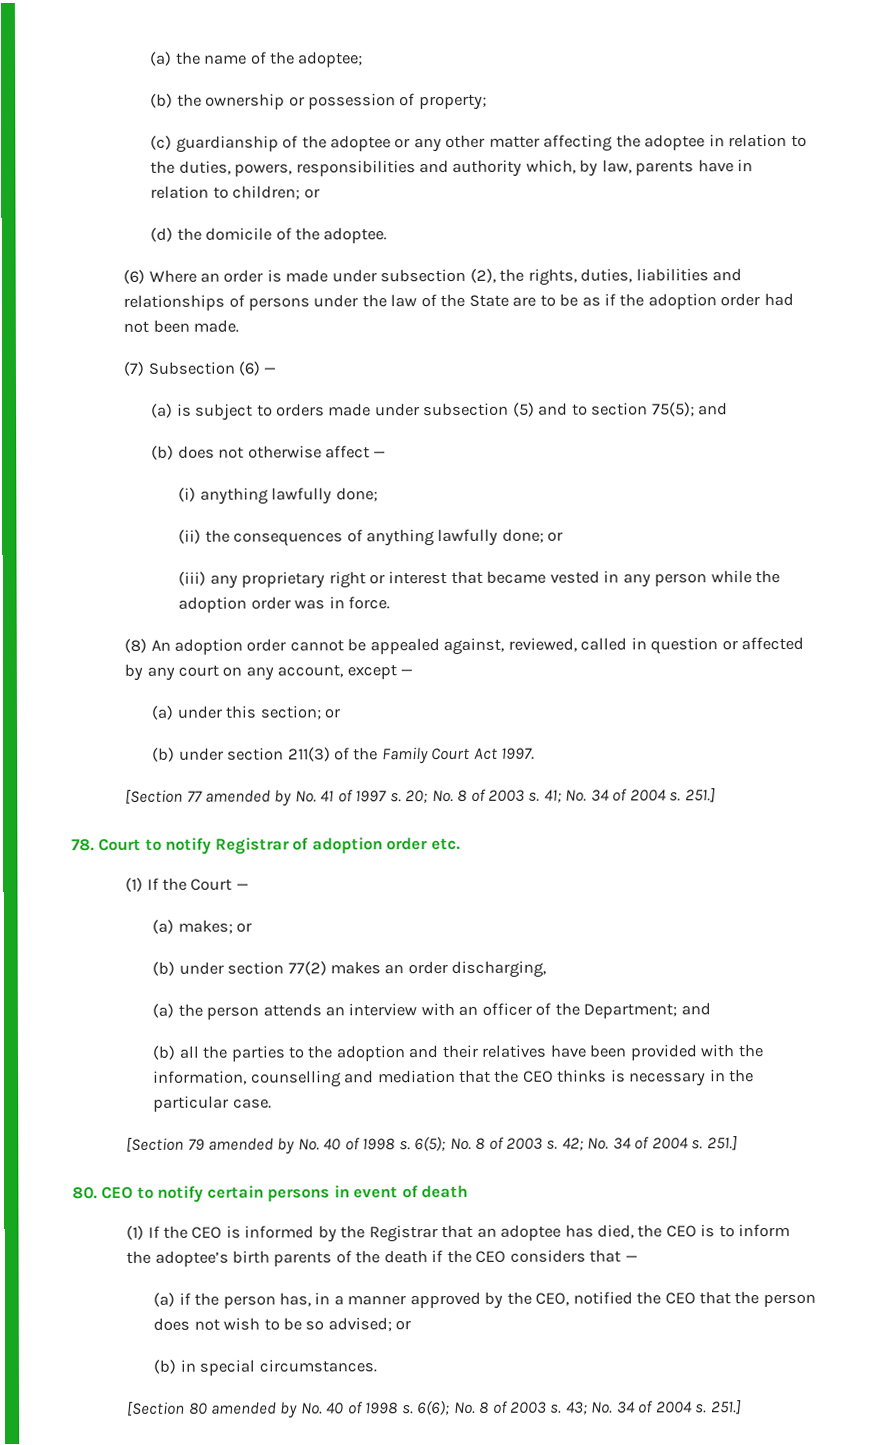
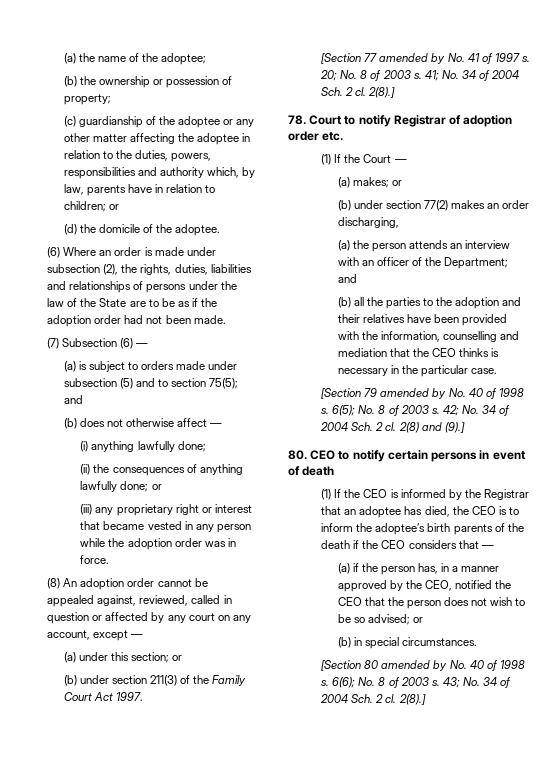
- 41; No. 34 of 2004 s. 251.]
+ 41; No. 34 of 2004 Sch. 2 cl. 2(8).]
- 42; No. 34 of 2004 s. 251.]
+ 42; No. 34 of 2004 Sch. 2 cl. 2(8) and (9).]
- 43; No. 34 of 2004 s. 251.]
+ 43; No. 34 of 2004 Sch. 2 cl. 2(8).]

